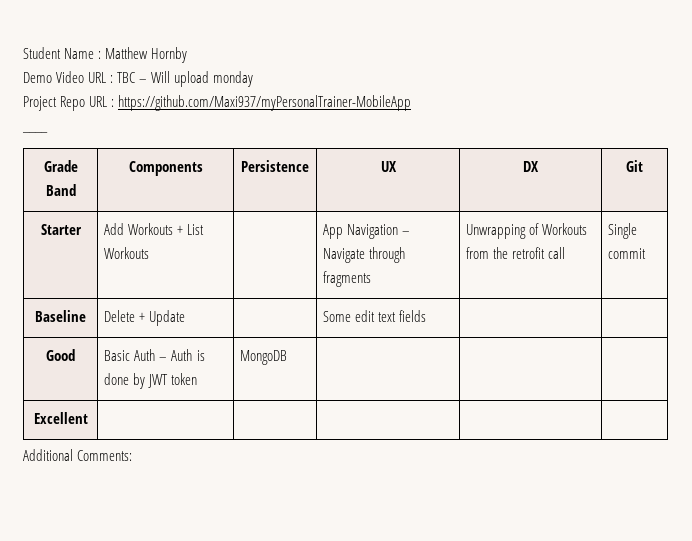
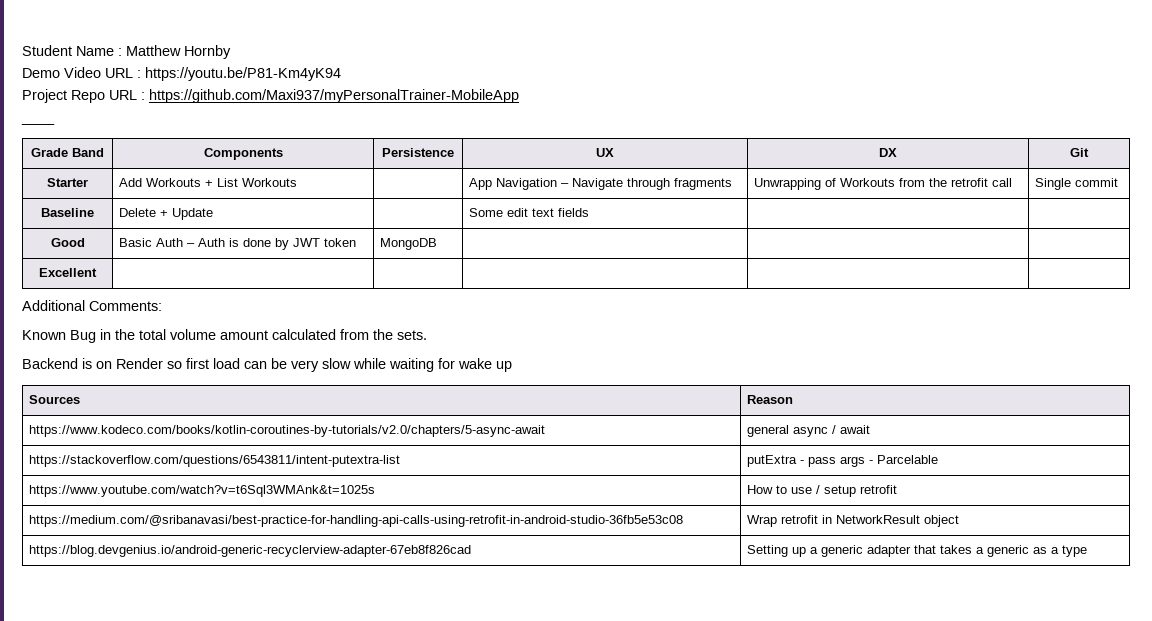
- Demo Video URL : TBC – Will upload monday
+ Demo Video URL : https://youtu.be/P81-Km4yK94
+ Known Bug in the total volume amount calculated from the sets.
+ Backend is on Render so first load can be very slow while waiting for wake up
+ Sources | Reason
+ https://www.kodeco.com/books/kotlin-coroutines-by-tutorials/v2.0/chapters/5-async-await | general async / await
+ https://stackoverflow.com/questions/6543811/intent-putextra-list | putExtra - pass args - Parcelable
+ https://www.youtube.com/watch?v=t6Sql3WMAnk&t=1025s | How to use / setup retrofit
+ https://medium.com/@sribanavasi/best-practice-for-handling-api-calls-using-retrofit-in-android-studio-36fb5e53c08 | Wrap retrofit in NetworkResult object
+ https://blog.devgenius.io/android-generic-recyclerview-adapter-67eb8f826cad | Setting up a generic adapter that takes a generic as a type

